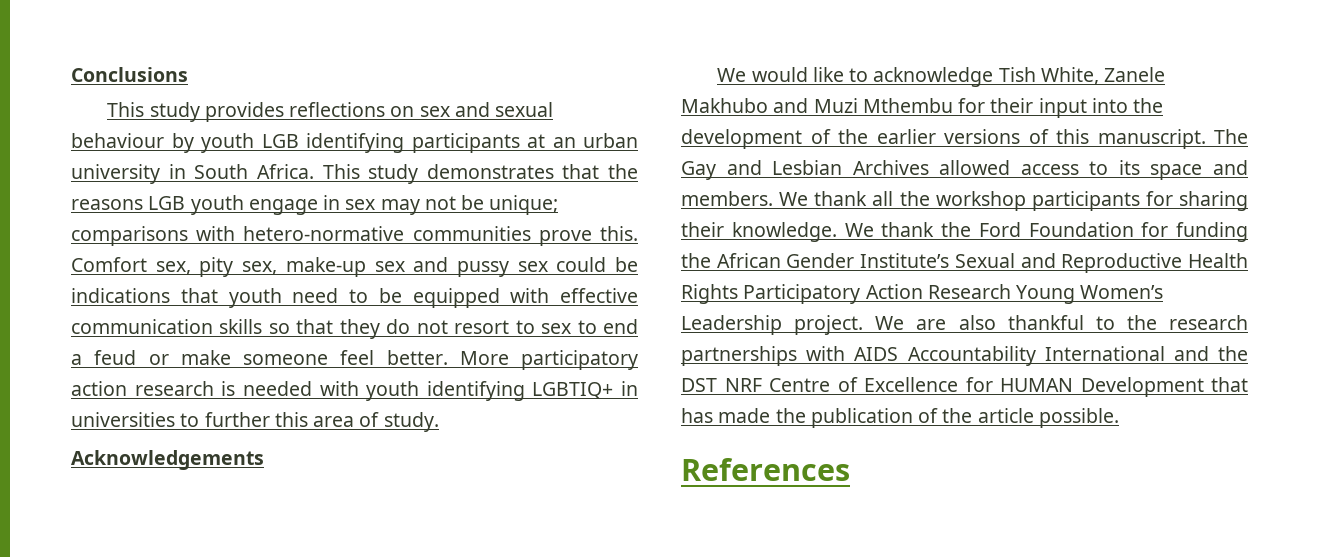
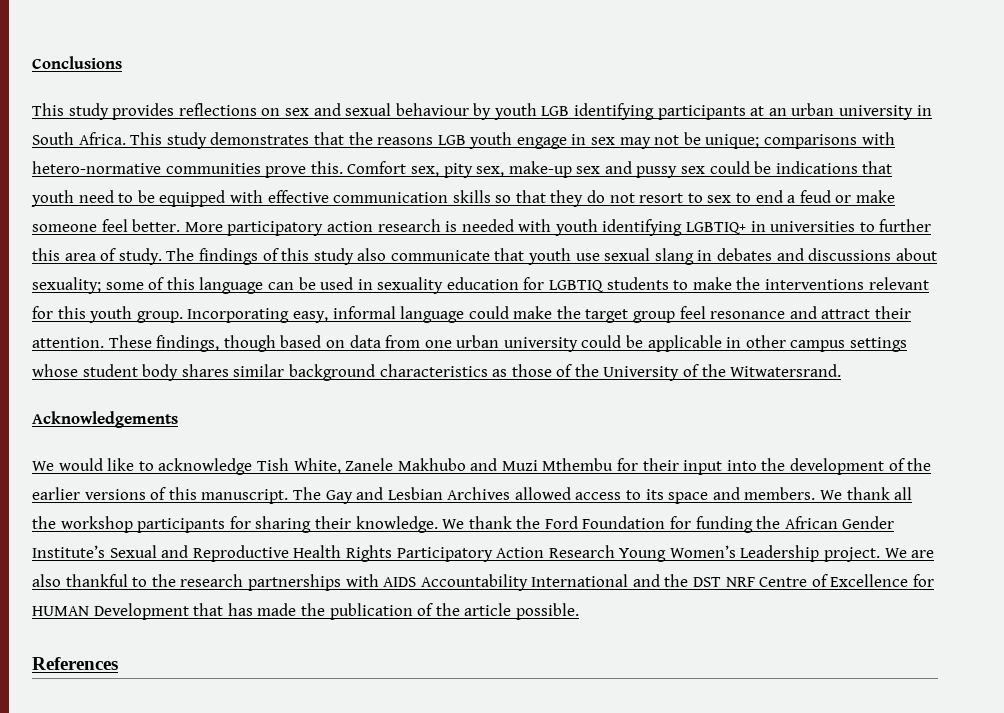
+ The findings of this study also communicate that youth use sexual slang in debates and discussions about sexuality; some of this language can be used in sexuality education for LGBTIQ students to make the interventions relevant for this youth group. Incorporating easy, informal language could make the target group feel resonance and attract their attention. These findings, though based on data from one urban university could be applicable in other campus settings whose student body shares similar background characteristics as those of the University of the Witwatersrand.

